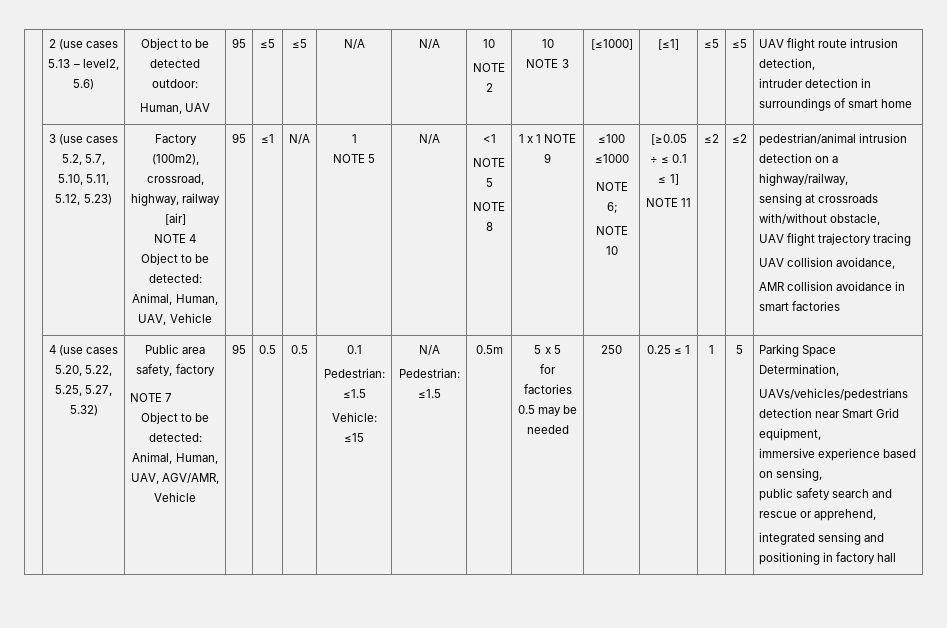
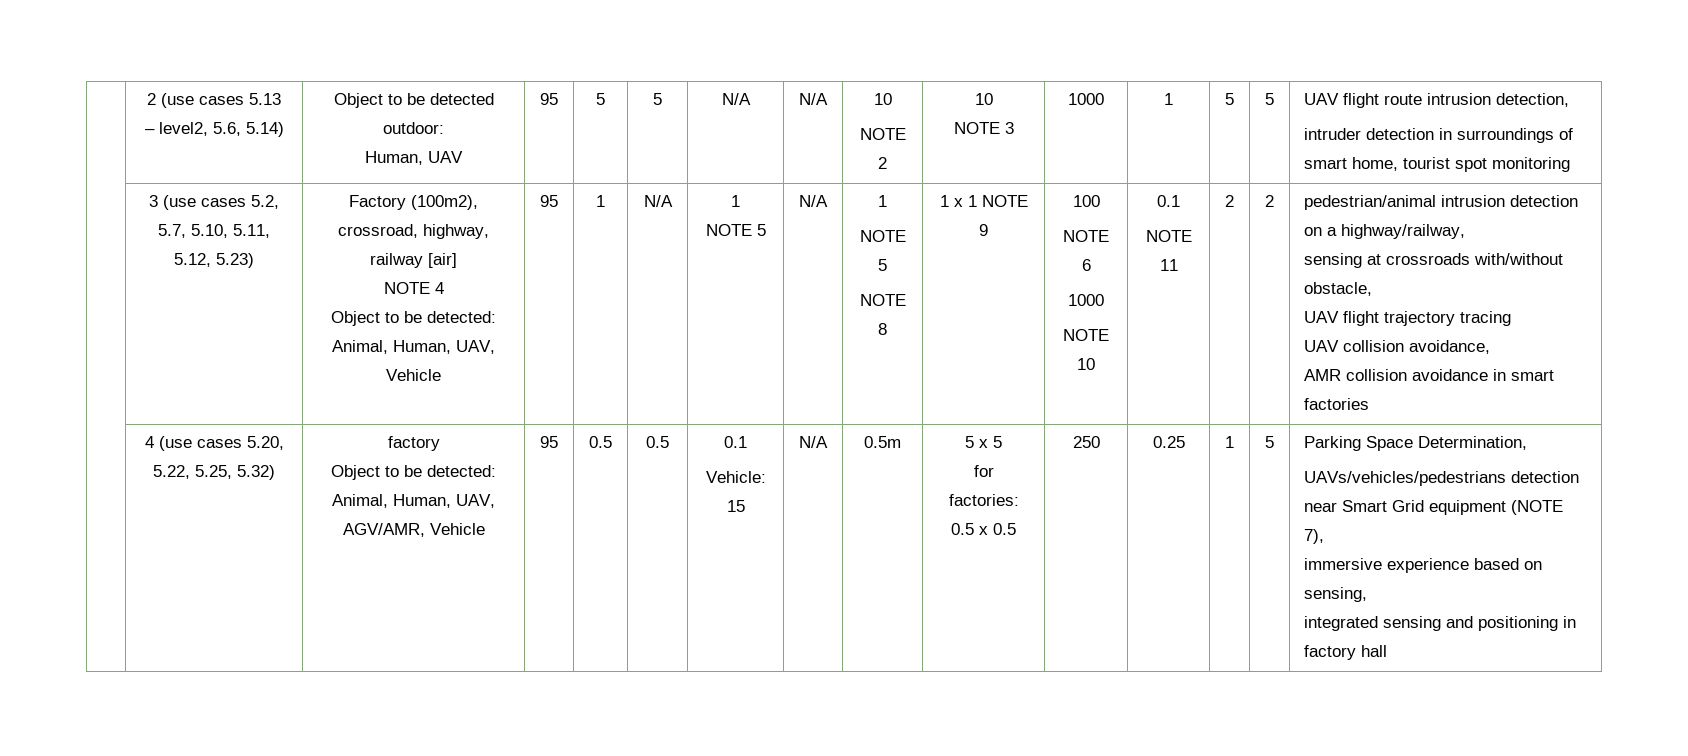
- 2 (use cases 5.13 – level2, 5.6)
+ 2 (use cases 5.13 – level2, 5.6, 5.14)
- 95 | ≤5 | ≤5
+ 95 | 5 | 5
- [≤1000] | [≤1] | ≤5 | ≤5
+ 1000 | 1 | 5 | 5
- intruder detection in surroundings of smart home
+ intruder detection in surroundings of smart home, tourist spot monitoring
- 95 | ≤1
+ 95 | 1
- NOTE 5 | N/A | <1
+ NOTE 5 | N/A | 1
- ≤100 ≤1000
- NOTE 6;
+ 100
+ NOTE 6
+ 1000
- NOTE 10 | [≥0.05 ÷ ≤ 0.1 ≤ 1]
+ NOTE 10 | 0.1
- ≤2 | ≤2
+ 2 | 2
- 4 (use cases 5.20, 5.22, 5.25, 5.27, 5.32) | Public area safety, factory
- NOTE 7
+ 4 (use cases 5.20, 5.22, 5.25, 5.32) | factory
  0.5 | 0.1
- Pedestrian: ≤1.5
- Vehicle: ≤15 | N/A
- Pedestrian: ≤1.5
+ Vehicle: 15 | N/A
- for factories 0.5 may be needed
+ for factories: 0.5 x 0.5
- 0.25 ≤ 1
+ 0.25
- UAVs/vehicles/pedestrians detection near Smart Grid equipment,
+ UAVs/vehicles/pedestrians detection near Smart Grid equipment (NOTE 7),
- public safety search and rescue or apprehend,

